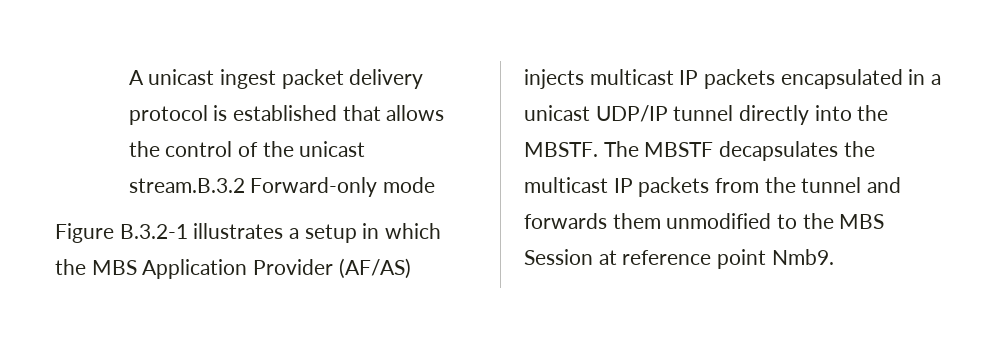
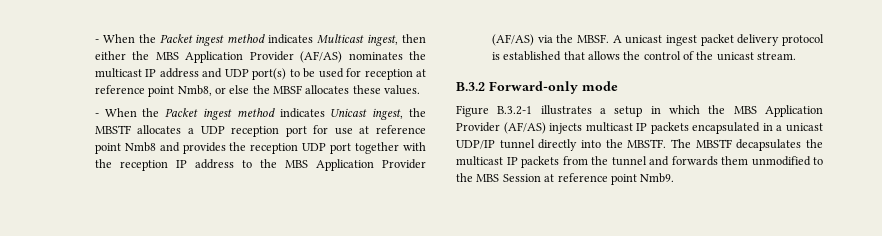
+ - When the Packet ingest method indicates Multicast ingest, then either the MBS Application Provider (AF/AS) nominates the multicast IP address and UDP port(s) to be used for reception at reference point Nmb8, or else the MBSF allocates these values.
+ - When the Packet ingest method indicates Unicast ingest, the MBSTF allocates a UDP reception port for use at reference point Nmb8 and provides the reception UDP port together with the reception IP address to the MBS Application Provider (AF/AS) via the MBSF.
- A unicast ingest packet delivery protocol is established that allows the control of the unicast stream.B.3.2 Forward-only mode
+ A unicast ingest packet delivery protocol is established that allows the control of the unicast stream.
+ B.3.2 Forward-only mode

